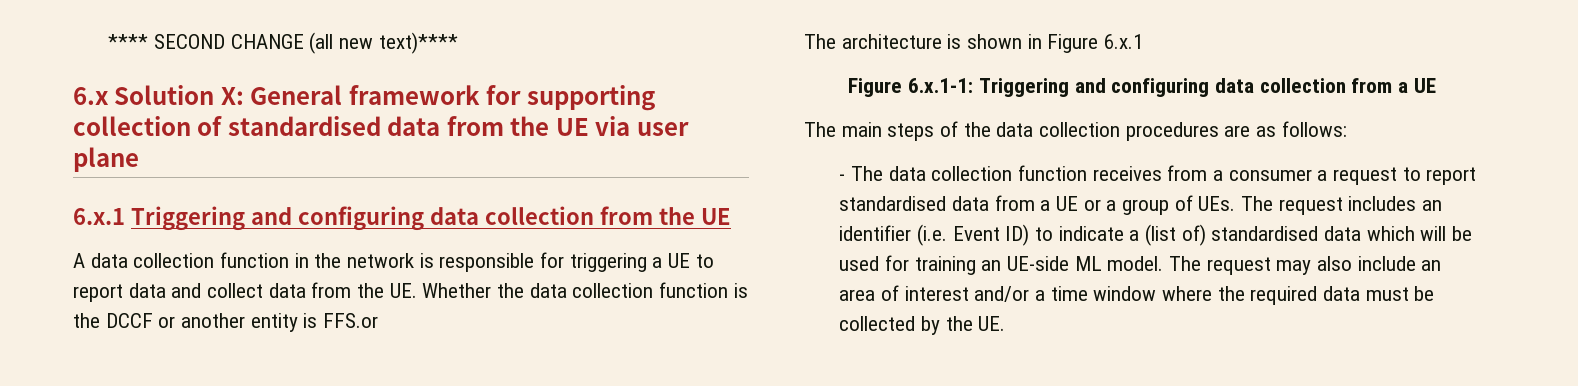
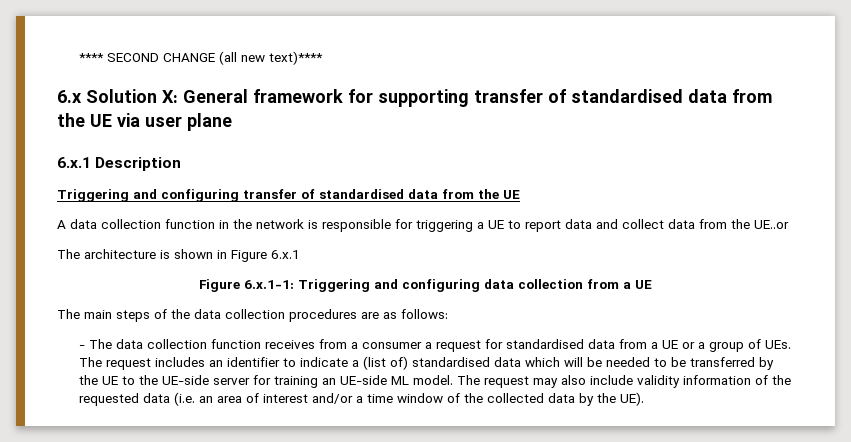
- 6.x Solution X: General framework for supporting collection of standardised data from the UE via user plane
+ 6.x Solution X: General framework for supporting transfer of standardised data from the UE via user plane
- 6.x.1 Triggering and configuring data collection from the UE
+ 6.x.1 Description
+ Triggering and configuring transfer of standardised data from the UE
- A data collection function in the network is responsible for triggering a UE to report data and collect data from the UE. Whether the data collection function is the DCCF or another entity is FFS.or
+ A data collection function in the network is responsible for triggering a UE to report data and collect data from the UE..or
- - The data collection function receives from a consumer a request to report standardised data from a UE or a group of UEs. The request includes an identifier (i.e. Event ID) to indicate a (list of) standardised data which will be used for training an UE-side ML model.
+ - The data collection function receives from a consumer a request for standardised data from a UE or a group of UEs. The request includes an identifier to indicate a (list of) standardised data which will be needed to be transferred by the UE to the UE-side server for training an UE-side ML model.
- The request may also include an area of interest and/or a time window where the required data must be collected by the UE.
+ The request may also include validity information of the requested data (i.e. an area of interest and/or a time window of the collected data by the UE).

